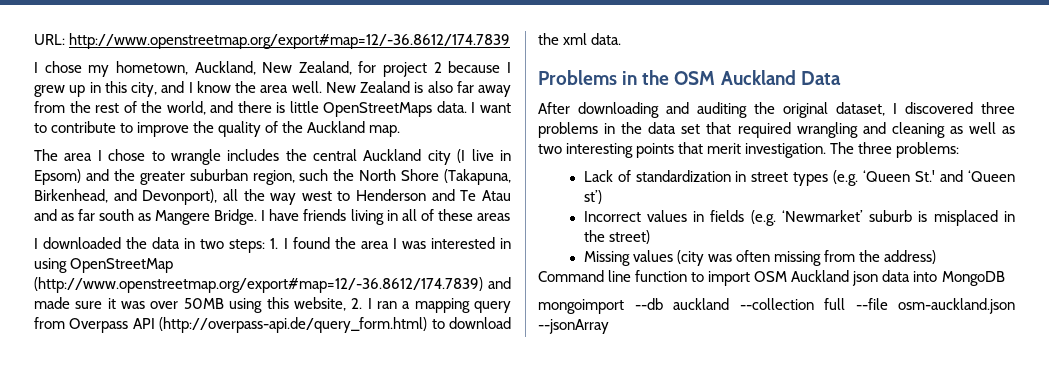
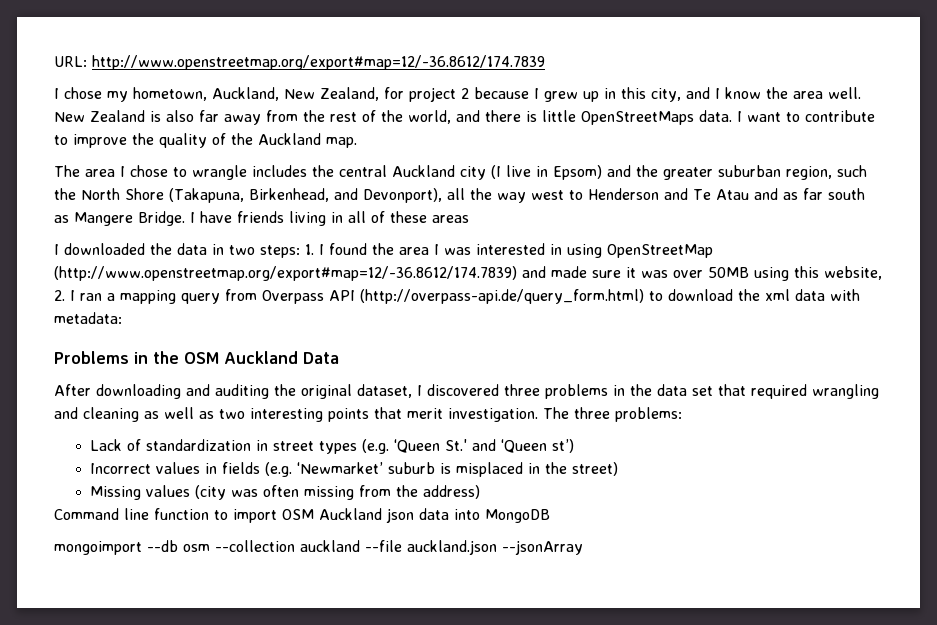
- I downloaded the data in two steps: 1. I found the area I was interested in using OpenStreetMap (http://www.openstreetmap.org/export#map=12/-36.8612/174.7839) and made sure it was over 50MB using this website, 2. I ran a mapping query from Overpass API (http://overpass-api.de/query_form.html) to download the xml data.
+ I downloaded the data in two steps: 1. I found the area I was interested in using OpenStreetMap (http://www.openstreetmap.org/export#map=12/-36.8612/174.7839) and made sure it was over 50MB using this website, 2. I ran a mapping query from Overpass API (http://overpass-api.de/query_form.html) to download the xml data with metadata:
- mongoimport --db auckland --collection full --file osm-auckland.json --jsonArray
+ mongoimport --db osm --collection auckland --file auckland.json --jsonArray

